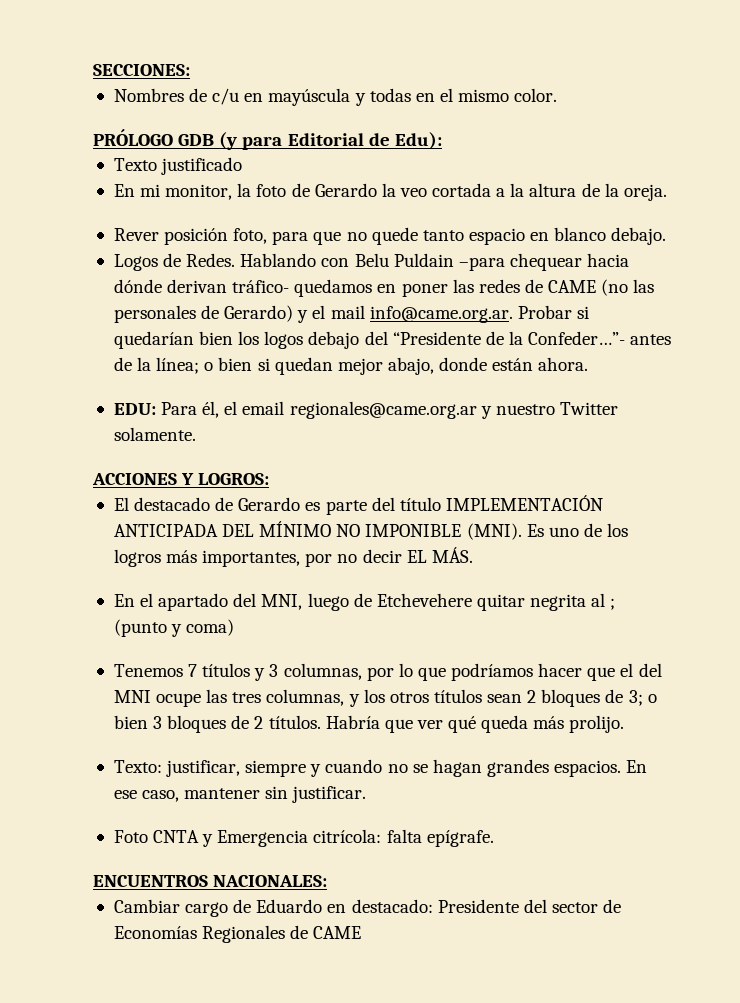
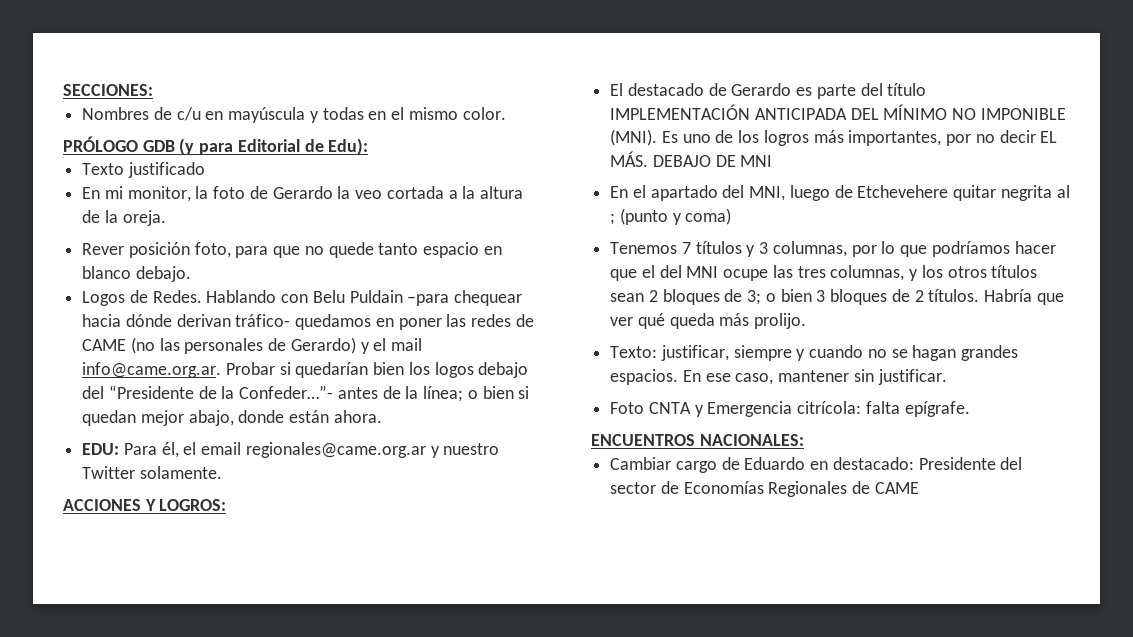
- Es uno de los logros más importantes, por no decir EL MÁS.
+ Es uno de los logros más importantes, por no decir EL MÁS. DEBAJO DE MNI

